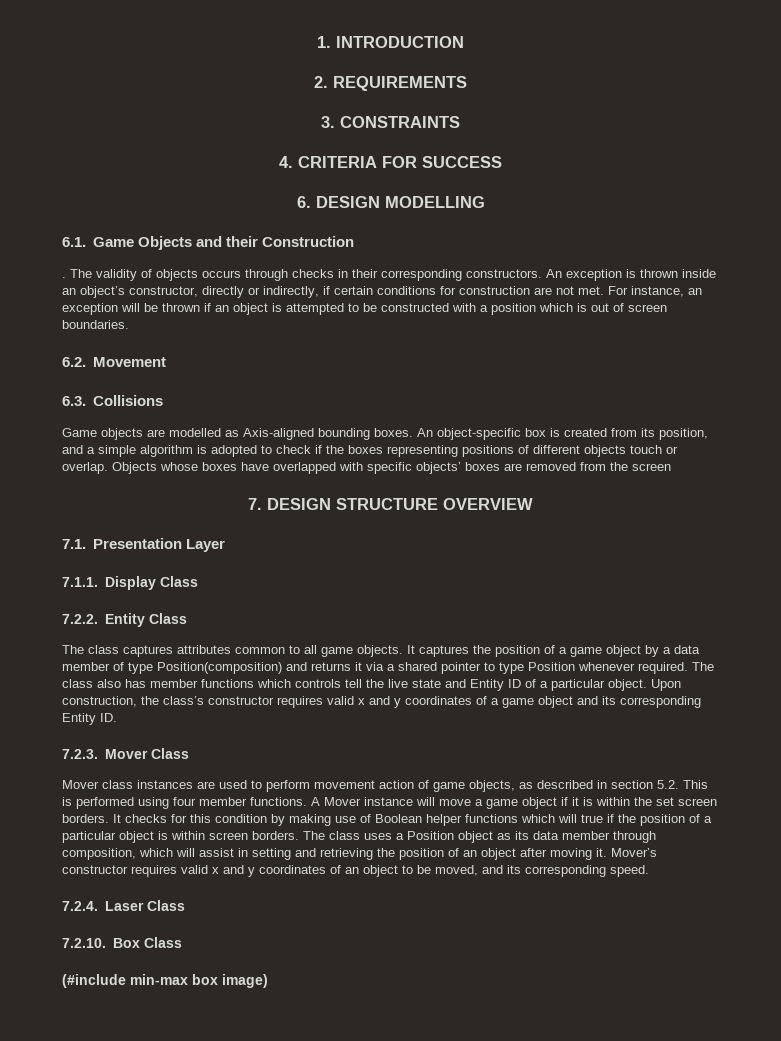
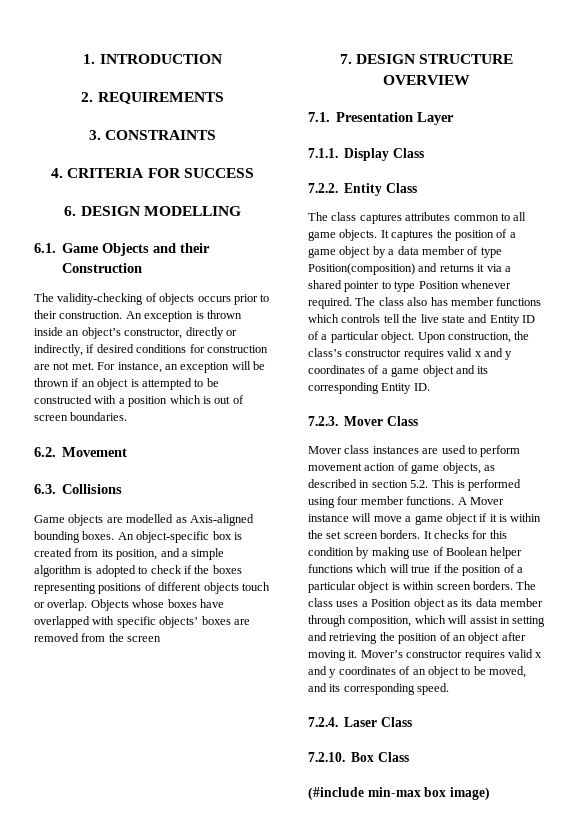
- . The validity of objects occurs through checks in their corresponding constructors.
+ The validity-checking of objects occurs prior to their construction.
- An exception is thrown inside an object’s constructor, directly or indirectly, if certain conditions for construction are not met.
+ An exception is thrown inside an object’s constructor, directly or indirectly, if desired conditions for construction are not met.

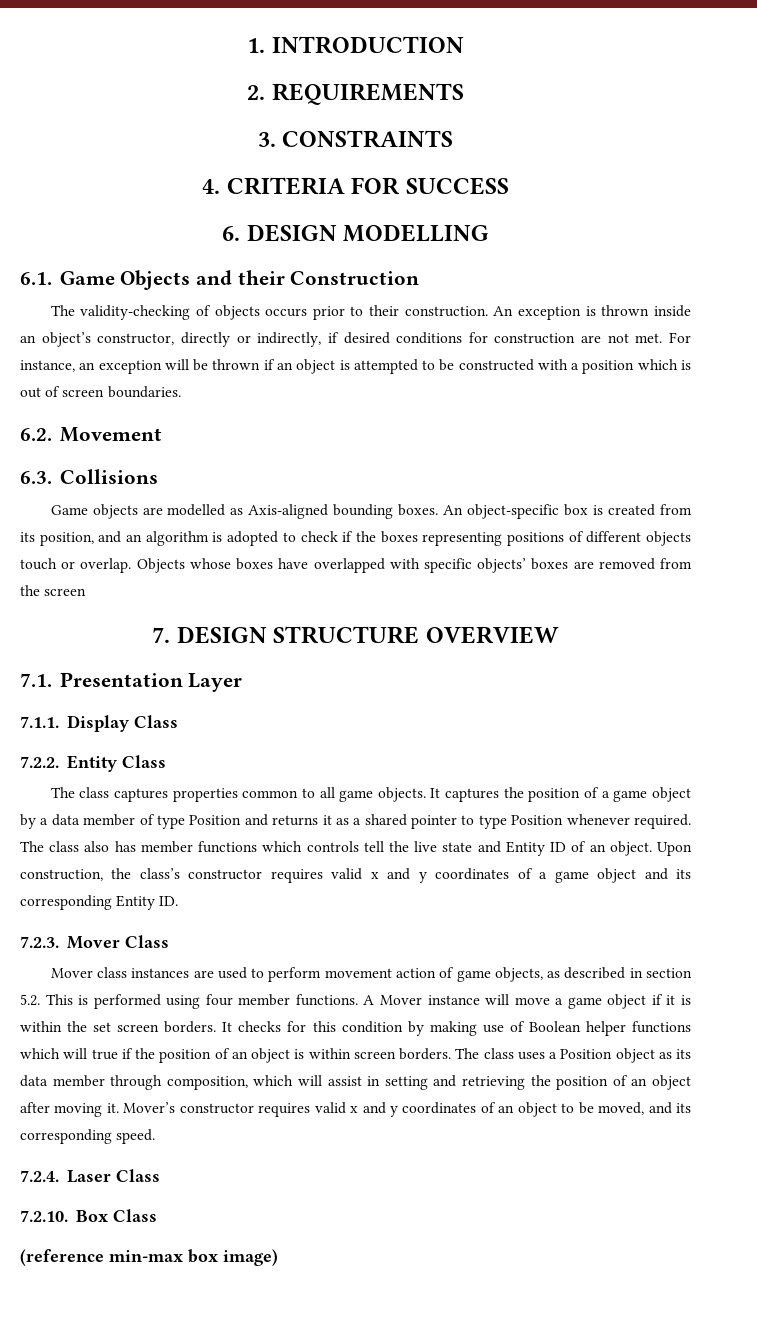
- An object-specific box is created from its position, and a simple algorithm is adopted to check if the boxes representing positions of different objects touch or overlap.
+ An object-specific box is created from its position, and an algorithm is adopted to check if the boxes representing positions of different objects touch or overlap.
- The class captures attributes common to all game objects.
+ The class captures properties common to all game objects.
- It captures the position of a game object by a data member of type Position(composition) and returns it via a shared pointer to type Position whenever required.
+ It captures the position of a game object by a data member of type Position and returns it as a shared pointer to type Position whenever required.
- The class also has member functions which controls tell the live state and Entity ID of a particular object.
+ The class also has member functions which controls tell the live state and Entity ID of an object.
- It checks for this condition by making use of Boolean helper functions which will true if the position of a particular object is within screen borders.
+ It checks for this condition by making use of Boolean helper functions which will true if the position of an object is within screen borders.
- (#include min-max box image)
+ (reference min-max box image)

